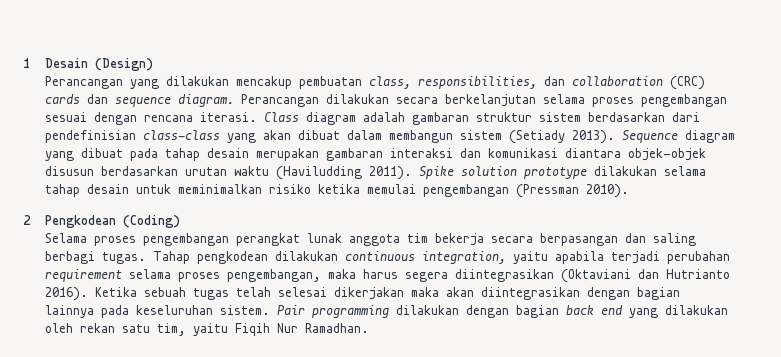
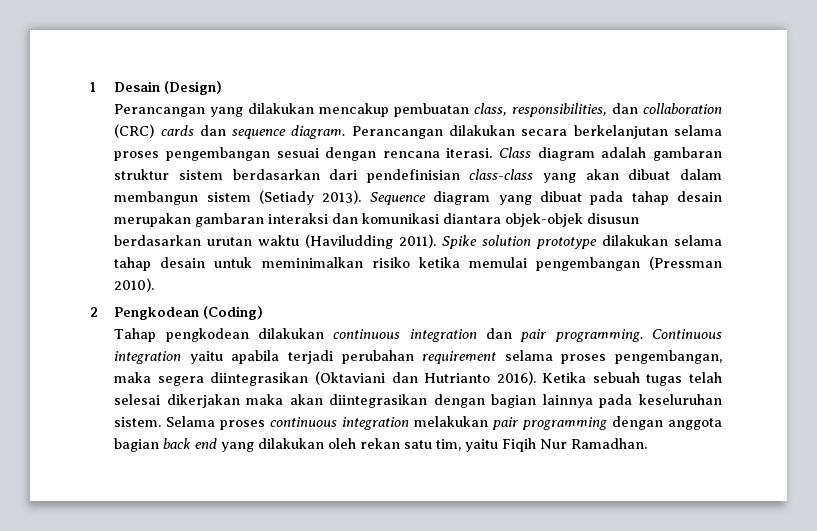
- Selama proses pengembangan perangkat lunak anggota tim bekerja secara berpasangan dan saling berbagi tugas. Tahap pengkodean dilakukan continuous integration, yaitu apabila terjadi perubahan requirement selama proses pengembangan, maka harus segera diintegrasikan (Oktaviani dan Hutrianto 2016).
+ Tahap pengkodean dilakukan continuous integration dan pair programming. Continuous integration yaitu apabila terjadi perubahan requirement selama proses pengembangan, maka segera diintegrasikan (Oktaviani dan Hutrianto 2016).
- Pair programming dilakukan dengan bagian back end yang dilakukan oleh rekan satu tim, yaitu Fiqih Nur Ramadhan.
+ Selama proses continuous integration melakukan pair programming dengan anggota bagian back end yang dilakukan oleh rekan satu tim, yaitu Fiqih Nur Ramadhan.

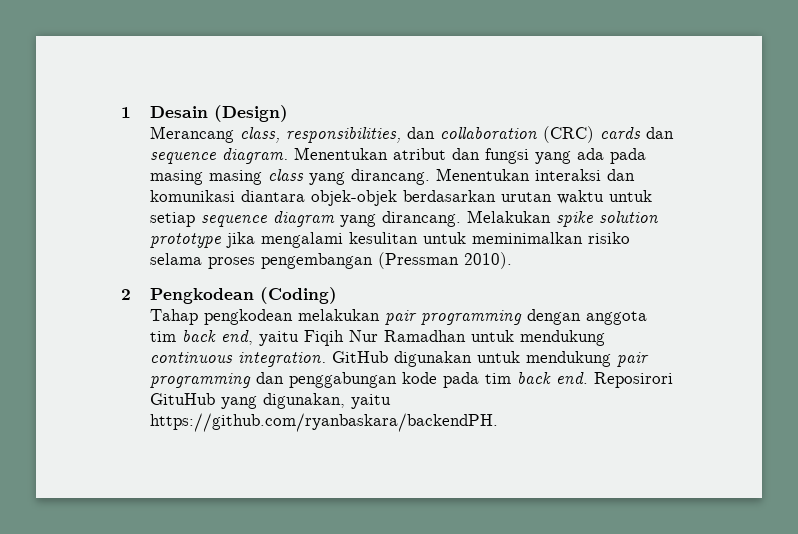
- Perancangan yang dilakukan mencakup pembuatan class, responsibilities, dan collaboration (CRC) cards dan sequence diagram.
+ Merancang class, responsibilities, dan collaboration (CRC) cards dan sequence diagram.
- Perancangan dilakukan secara berkelanjutan selama proses pengembangan sesuai dengan rencana iterasi. Class diagram adalah gambaran struktur sistem berdasarkan dari pendefinisian class-class yang akan dibuat dalam membangun sistem (Setiady 2013). Sequence diagram yang dibuat pada tahap desain merupakan gambaran interaksi dan komunikasi diantara objek-objek disusun berdasarkan urutan waktu (Haviludding 2011). Spike solution prototype dilakukan selama tahap desain untuk meminimalkan risiko ketika memulai pengembangan (Pressman 2010).
+ Menentukan atribut dan fungsi yang ada pada masing masing class yang dirancang. Menentukan interaksi dan komunikasi diantara objek-objek berdasarkan urutan waktu untuk setiap sequence diagram yang dirancang. Melakukan spike solution prototype jika mengalami kesulitan untuk meminimalkan risiko selama proses pengembangan (Pressman 2010).
- Tahap pengkodean dilakukan continuous integration dan pair programming. Continuous integration yaitu apabila terjadi perubahan requirement selama proses pengembangan, maka segera diintegrasikan (Oktaviani dan Hutrianto 2016). Ketika sebuah tugas telah selesai dikerjakan maka akan diintegrasikan dengan bagian lainnya pada keseluruhan sistem. Selama proses continuous integration melakukan pair programming dengan anggota bagian back end yang dilakukan oleh rekan satu tim, yaitu Fiqih Nur Ramadhan.
+ Tahap pengkodean melakukan pair programming dengan anggota tim back end, yaitu Fiqih Nur Ramadhan untuk mendukung continuous integration. GitHub digunakan untuk mendukung pair programming dan penggabungan kode pada tim back end. Reposirori GituHub yang digunakan, yaitu https://github.com/ryanbaskara/backendPH.

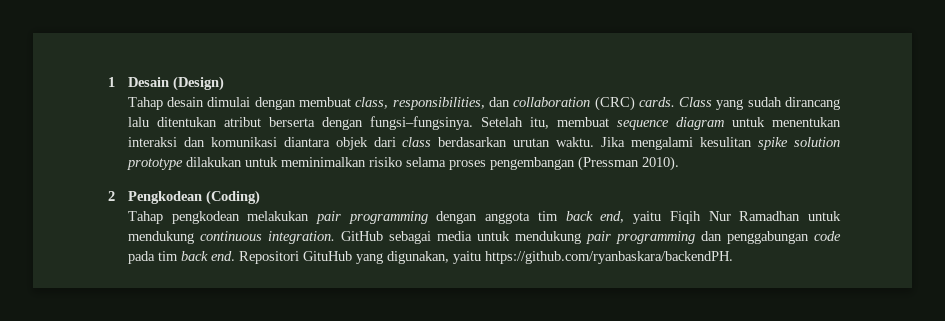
- Merancang class, responsibilities, dan collaboration (CRC) cards dan sequence diagram. Menentukan atribut dan fungsi yang ada pada masing masing class yang dirancang. Menentukan interaksi dan komunikasi diantara objek-objek berdasarkan urutan waktu untuk setiap sequence diagram yang dirancang. Melakukan spike solution prototype jika mengalami kesulitan untuk meminimalkan risiko selama proses pengembangan (Pressman 2010).
+ Tahap desain dimulai dengan membuat class, responsibilities, dan collaboration (CRC) cards. Class yang sudah dirancang lalu ditentukan atribut berserta dengan fungsi–fungsinya. Setelah itu, membuat sequence diagram untuk menentukan interaksi dan komunikasi diantara objek dari class berdasarkan urutan waktu. Jika mengalami kesulitan spike solution prototype dilakukan untuk meminimalkan risiko selama proses pengembangan (Pressman 2010).
- GitHub digunakan untuk mendukung pair programming dan penggabungan kode pada tim back end.
+ GitHub sebagai media untuk mendukung pair programming dan penggabungan code pada tim back end.
- Reposirori GituHub yang digunakan, yaitu https://github.com/ryanbaskara/backendPH.
+ Repositori GituHub yang digunakan, yaitu https://github.com/ryanbaskara/backendPH.

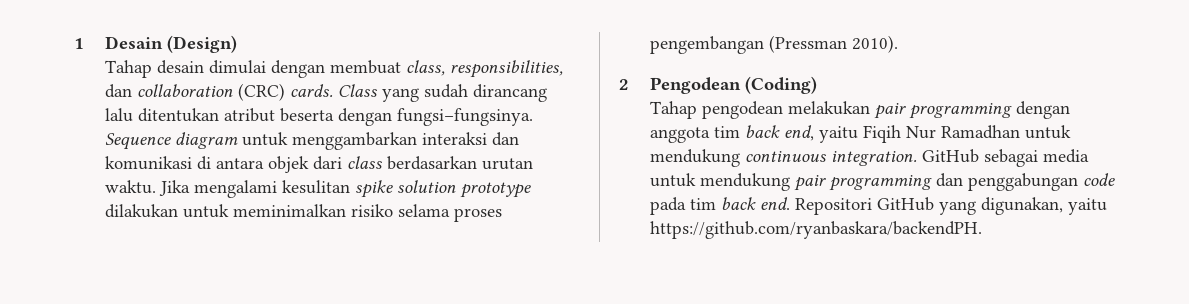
- Class yang sudah dirancang lalu ditentukan atribut berserta dengan fungsi–fungsinya.
+ Class yang sudah dirancang lalu ditentukan atribut beserta dengan fungsi–fungsinya.
- Setelah itu, membuat sequence diagram untuk menentukan interaksi dan komunikasi diantara objek dari class berdasarkan urutan waktu.
+ Sequence diagram untuk menggambarkan interaksi dan komunikasi di antara objek dari class berdasarkan urutan waktu.
- 2 Pengkodean (Coding)
+ 2 Pengodean (Coding)
- Tahap pengkodean melakukan pair programming dengan anggota tim back end, yaitu Fiqih Nur Ramadhan untuk mendukung continuous integration.
+ Tahap pengodean melakukan pair programming dengan anggota tim back end, yaitu Fiqih Nur Ramadhan untuk mendukung continuous integration.
- Repositori GituHub yang digunakan, yaitu https://github.com/ryanbaskara/backendPH.
+ Repositori GitHub yang digunakan, yaitu https://github.com/ryanbaskara/backendPH.

